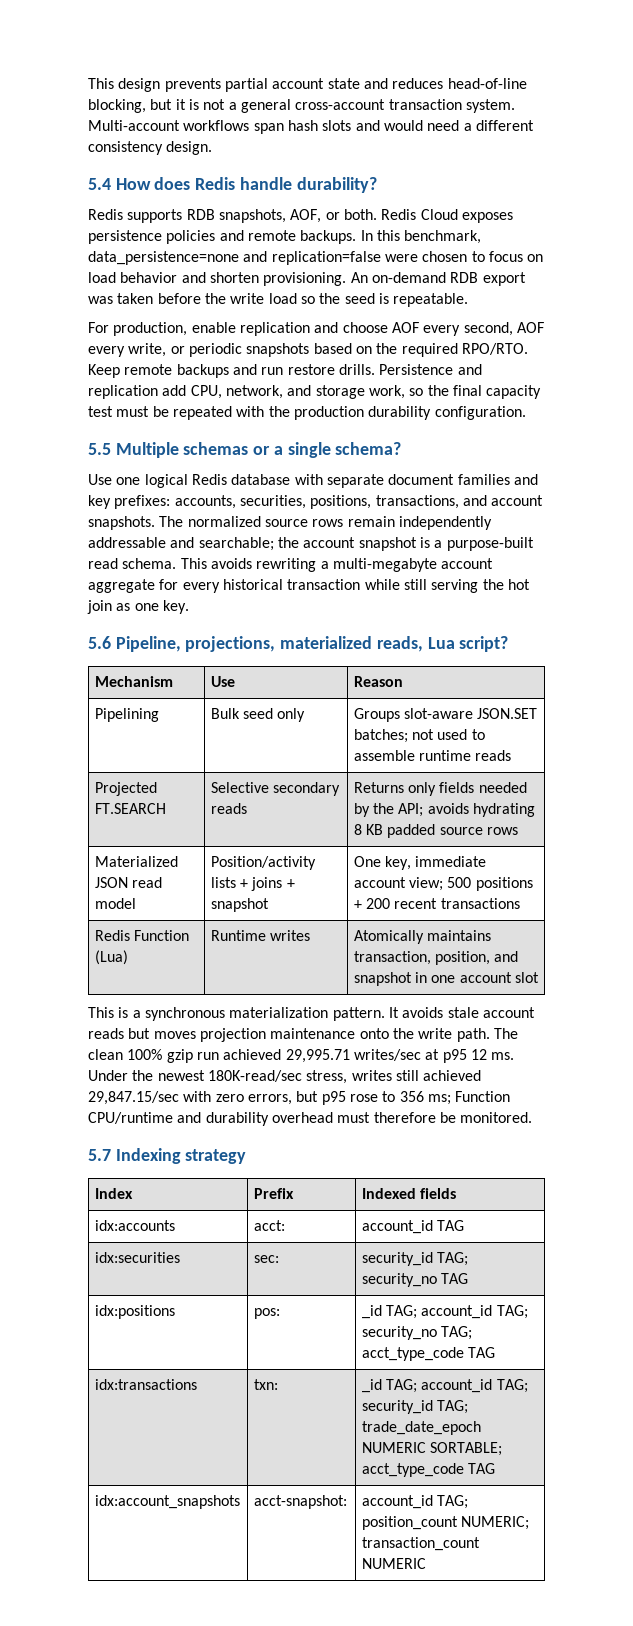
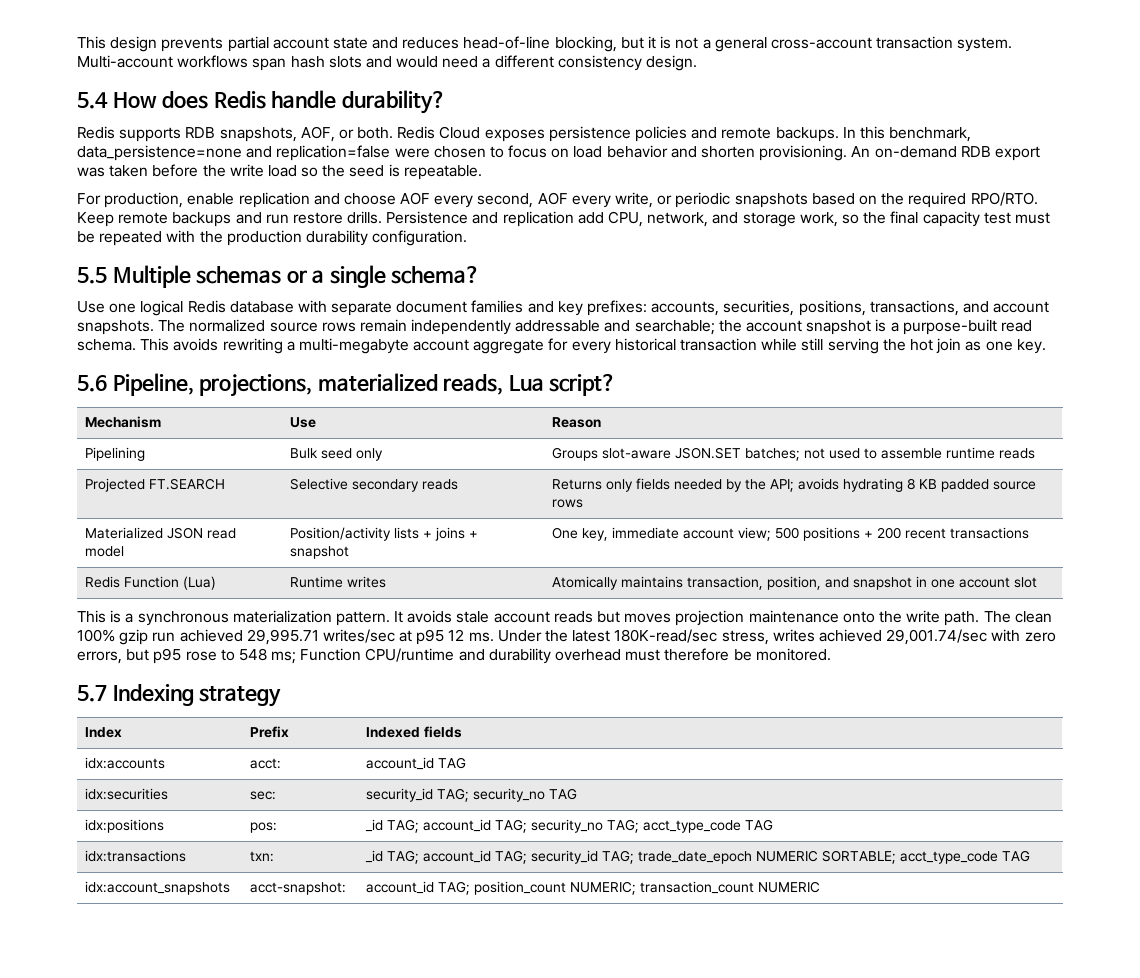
- Under the newest 180K-read/sec stress, writes still achieved 29,847.15/sec with zero errors, but p95 rose to 356 ms; Function CPU/runtime and durability overhead must therefore be monitored.
+ Under the latest 180K-read/sec stress, writes achieved 29,001.74/sec with zero errors, but p95 rose to 548 ms; Function CPU/runtime and durability overhead must therefore be monitored.

